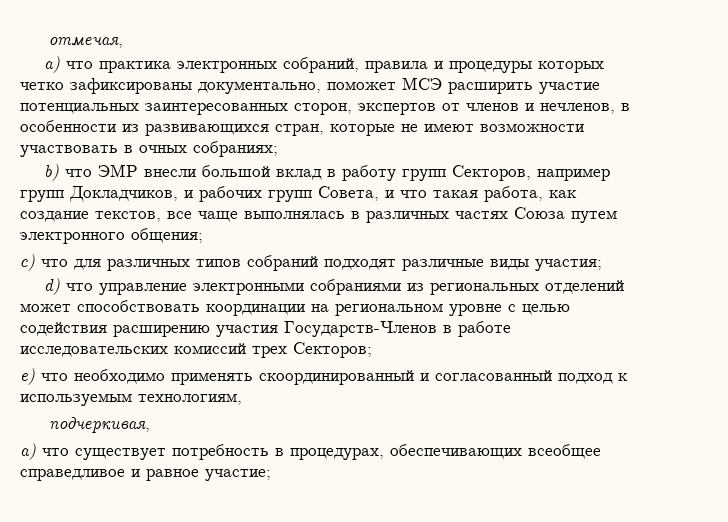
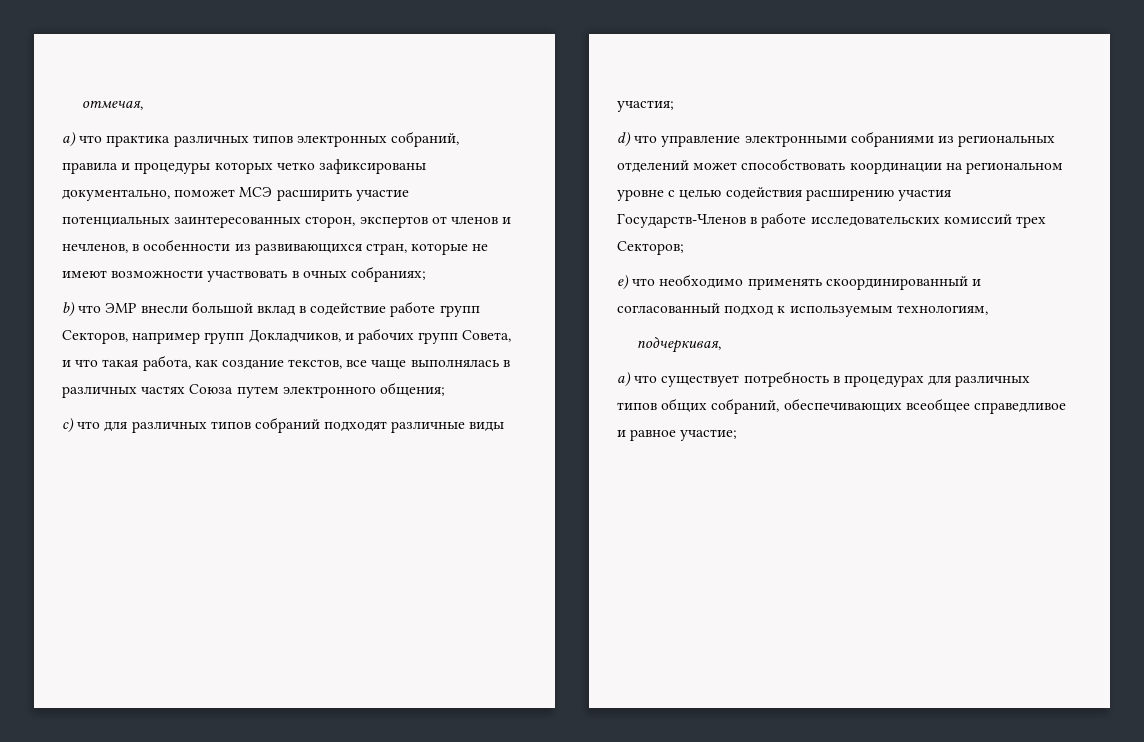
- a) что практика электронных собраний, правила и процедуры которых четко зафиксированы документально, поможет МСЭ расширить участие потенциальных заинтересованных сторон, экспертов от членов и нечленов, в особенности из развивающихся стран, которые не имеют возможности участвовать в очных собраниях;
+ a) что практика различных типов электронных собраний, правила и процедуры которых четко зафиксированы документально, поможет МСЭ расширить участие потенциальных заинтересованных сторон, экспертов от членов и нечленов, в особенности из развивающихся стран, которые не имеют возможности участвовать в очных собраниях;
- b) что ЭМР внесли большой вклад в работу групп Секторов, например групп Докладчиков, и рабочих групп Совета, и что такая работа, как создание текстов, все чаще выполнялась в различных частях Союза путем электронного общения;
+ b) что ЭМР внесли большой вклад в содействие работе групп Секторов, например групп Докладчиков, и рабочих групп Совета, и что такая работа, как создание текстов, все чаще выполнялась в различных частях Союза путем электронного общения;
- a) что существует потребность в процедурах, обеспечивающих всеобщее справедливое и равное участие;
+ a) что существует потребность в процедурах для различных типов общих собраний, обеспечивающих всеобщее справедливое и равное участие;

